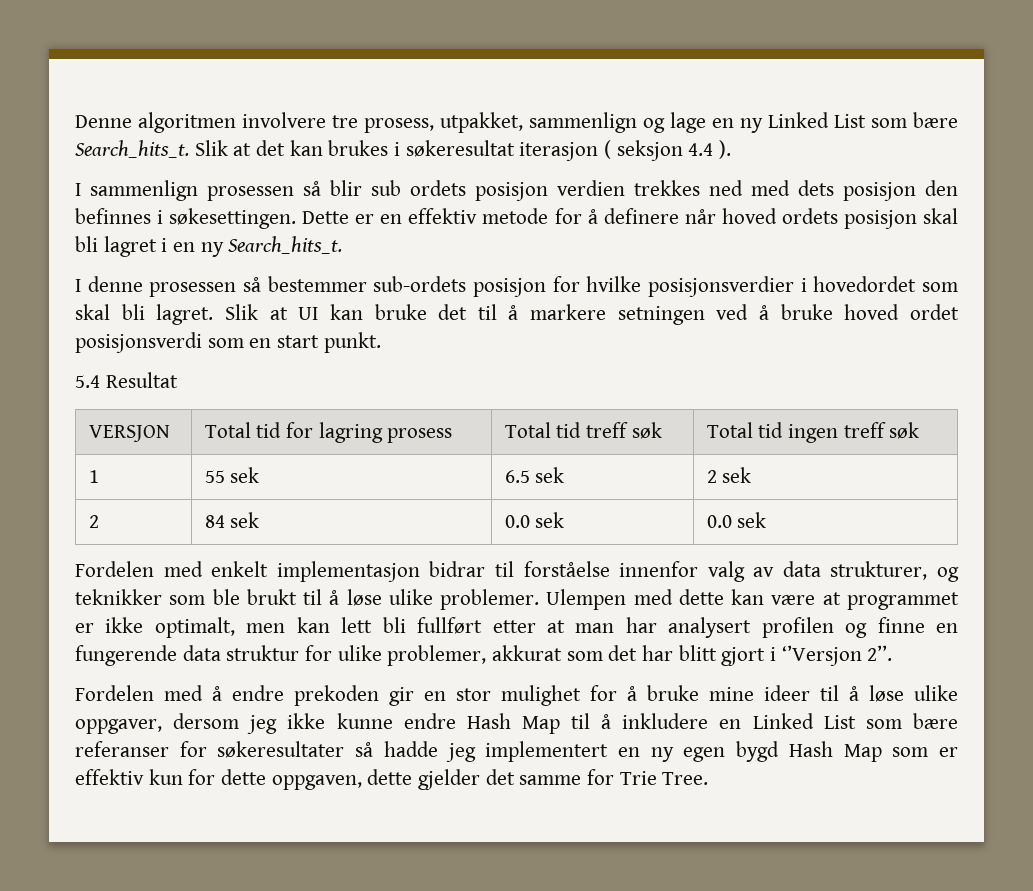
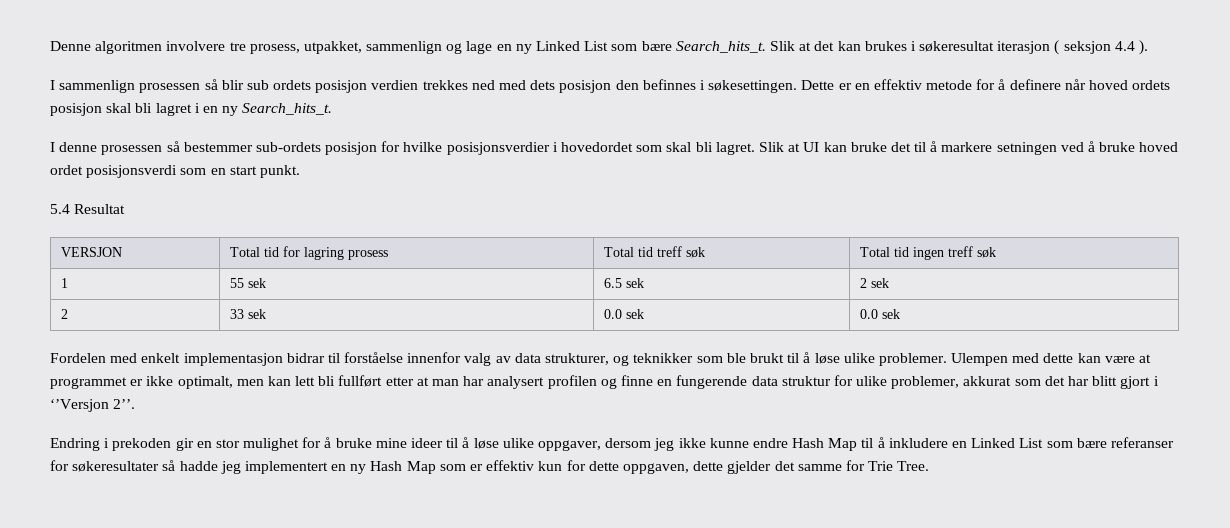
- 2 | 84 sek | 0.0 sek | 0.0 sek
+ 2 | 33 sek | 0.0 sek | 0.0 sek
- Fordelen med å endre prekoden gir en stor mulighet for å bruke mine ideer til å løse ulike oppgaver, dersom jeg ikke kunne endre Hash Map til å inkludere en Linked List som bære referanser for søkeresultater så hadde jeg implementert en ny egen bygd Hash Map som er effektiv kun for dette oppgaven, dette gjelder det samme for Trie Tree.
+ Endring i prekoden gir en stor mulighet for å bruke mine ideer til å løse ulike oppgaver, dersom jeg ikke kunne endre Hash Map til å inkludere en Linked List som bære referanser for søkeresultater så hadde jeg implementert en ny Hash Map som er effektiv kun for dette oppgaven, dette gjelder det samme for Trie Tree.

